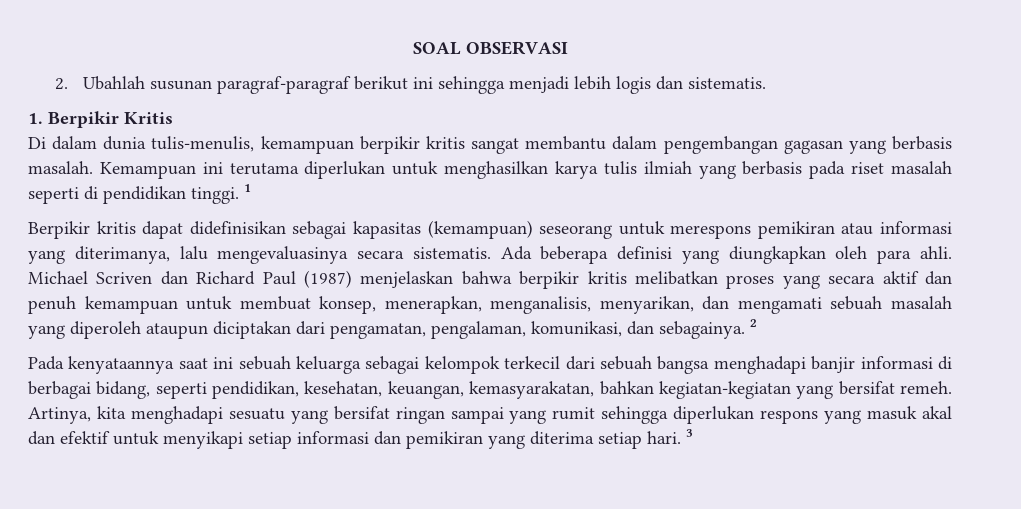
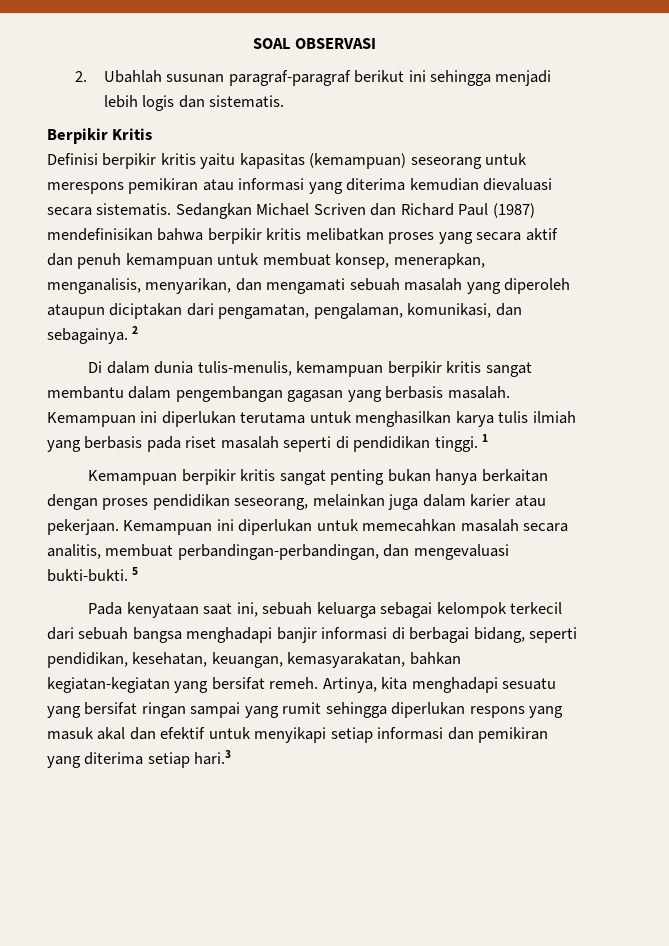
- 1. Berpikir Kritis
+ Berpikir Kritis
- Di dalam dunia tulis-menulis, kemampuan berpikir kritis sangat membantu dalam pengembangan gagasan yang berbasis masalah. Kemampuan ini terutama diperlukan untuk menghasilkan karya tulis ilmiah yang berbasis pada riset masalah seperti di pendidikan tinggi. 1
- Berpikir kritis dapat didefinisikan sebagai kapasitas (kemampuan) seseorang untuk merespons pemikiran atau informasi yang diterimanya, lalu mengevaluasinya secara sistematis. Ada beberapa definisi yang diungkapkan oleh para ahli. Michael Scriven dan Richard Paul (1987) menjelaskan bahwa berpikir kritis melibatkan proses yang secara aktif dan penuh kemampuan untuk membuat konsep, menerapkan, menganalisis, menyarikan, dan mengamati sebuah masalah yang diperoleh ataupun diciptakan dari pengamatan, pengalaman, komunikasi, dan sebagainya.
+ Definisi berpikir kritis yaitu kapasitas (kemampuan) seseorang untuk merespons pemikiran atau informasi yang diterima kemudian dievaluasi secara sistematis. Sedangkan Michael Scriven dan Richard Paul (1987) mendefinisikan bahwa berpikir kritis melibatkan proses yang secara aktif dan penuh kemampuan untuk membuat konsep, menerapkan, menganalisis, menyarikan, dan mengamati sebuah masalah yang diperoleh ataupun diciptakan dari pengamatan, pengalaman, komunikasi, dan sebagainya.
- Pada kenyataannya saat ini sebuah keluarga sebagai kelompok terkecil dari sebuah bangsa menghadapi banjir informasi di berbagai bidang, seperti pendidikan, kesehatan, keuangan, kemasyarakatan, bahkan kegiatan-kegiatan yang bersifat remeh.
+ Di dalam dunia tulis-menulis, kemampuan berpikir kritis sangat membantu dalam pengembangan gagasan yang berbasis masalah. Kemampuan ini diperlukan terutama untuk menghasilkan karya tulis ilmiah yang berbasis pada riset masalah seperti di pendidikan tinggi. 1
+ Kemampuan berpikir kritis sangat penting bukan hanya berkaitan dengan proses pendidikan seseorang, melainkan juga dalam karier atau pekerjaan. Kemampuan ini diperlukan untuk memecahkan masalah secara analitis, membuat perbandingan-perbandingan, dan mengevaluasi bukti-bukti. 5
+ Pada kenyataan saat ini, sebuah keluarga sebagai kelompok terkecil dari sebuah bangsa menghadapi banjir informasi di berbagai bidang, seperti pendidikan, kesehatan, keuangan, kemasyarakatan, bahkan kegiatan-kegiatan yang bersifat remeh.
- Artinya, kita menghadapi sesuatu yang bersifat ringan sampai yang rumit sehingga diperlukan respons yang masuk akal dan efektif untuk menyikapi setiap informasi dan pemikiran yang diterima setiap hari. 3
+ Artinya, kita menghadapi sesuatu yang bersifat ringan sampai yang rumit sehingga diperlukan respons yang masuk akal dan efektif untuk menyikapi setiap informasi dan pemikiran yang diterima setiap hari.3

